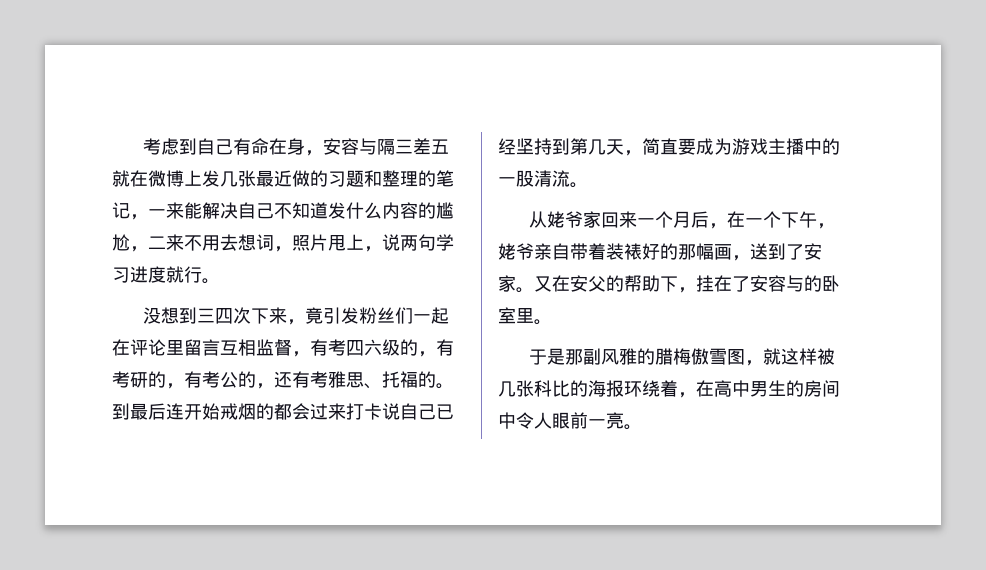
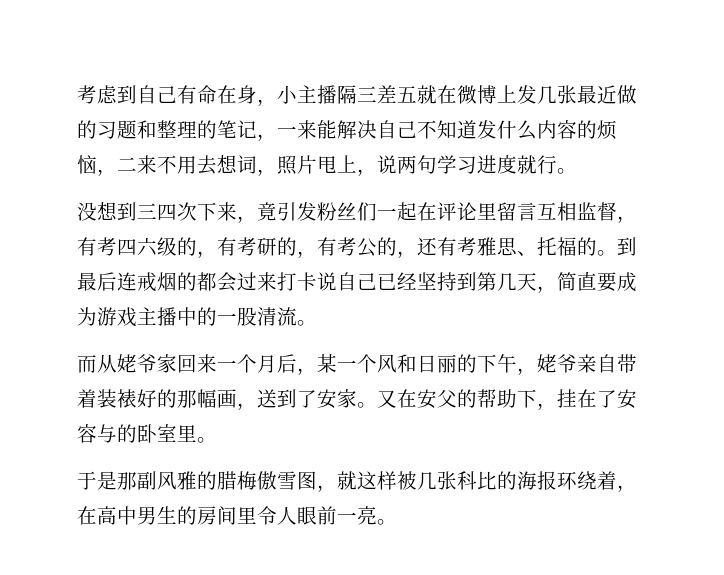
- 考虑到自己有命在身，安容与隔三差五就在微博上发几张最近做的习题和整理的笔记，一来能解决自己不知道发什么内容的尴尬，二来不用去想词，照片甩上，说两句学习进度就行。
+ 考虑到自己有命在身，小主播隔三差五就在微博上发几张最近做的习题和整理的笔记，一来能解决自己不知道发什么内容的烦恼，二来不用去想词，照片甩上，说两句学习进度就行。
- 到最后连开始戒烟的都会过来打卡说自己已经坚持到第几天，简直要成为游戏主播中的一股清流。
+ 到最后连戒烟的都会过来打卡说自己已经坚持到第几天，简直要成为游戏主播中的一股清流。
- 从姥爷家回来一个月后，在一个下午，姥爷亲自带着装裱好的那幅画，送到了安家。
+ 而从姥爷家回来一个月后，某一个风和日丽的下午，姥爷亲自带着装裱好的那幅画，送到了安家。
- 于是那副风雅的腊梅傲雪图，就这样被几张科比的海报环绕着，在高中男生的房间中令人眼前一亮。
+ 于是那副风雅的腊梅傲雪图，就这样被几张科比的海报环绕着，在高中男生的房间里令人眼前一亮。

